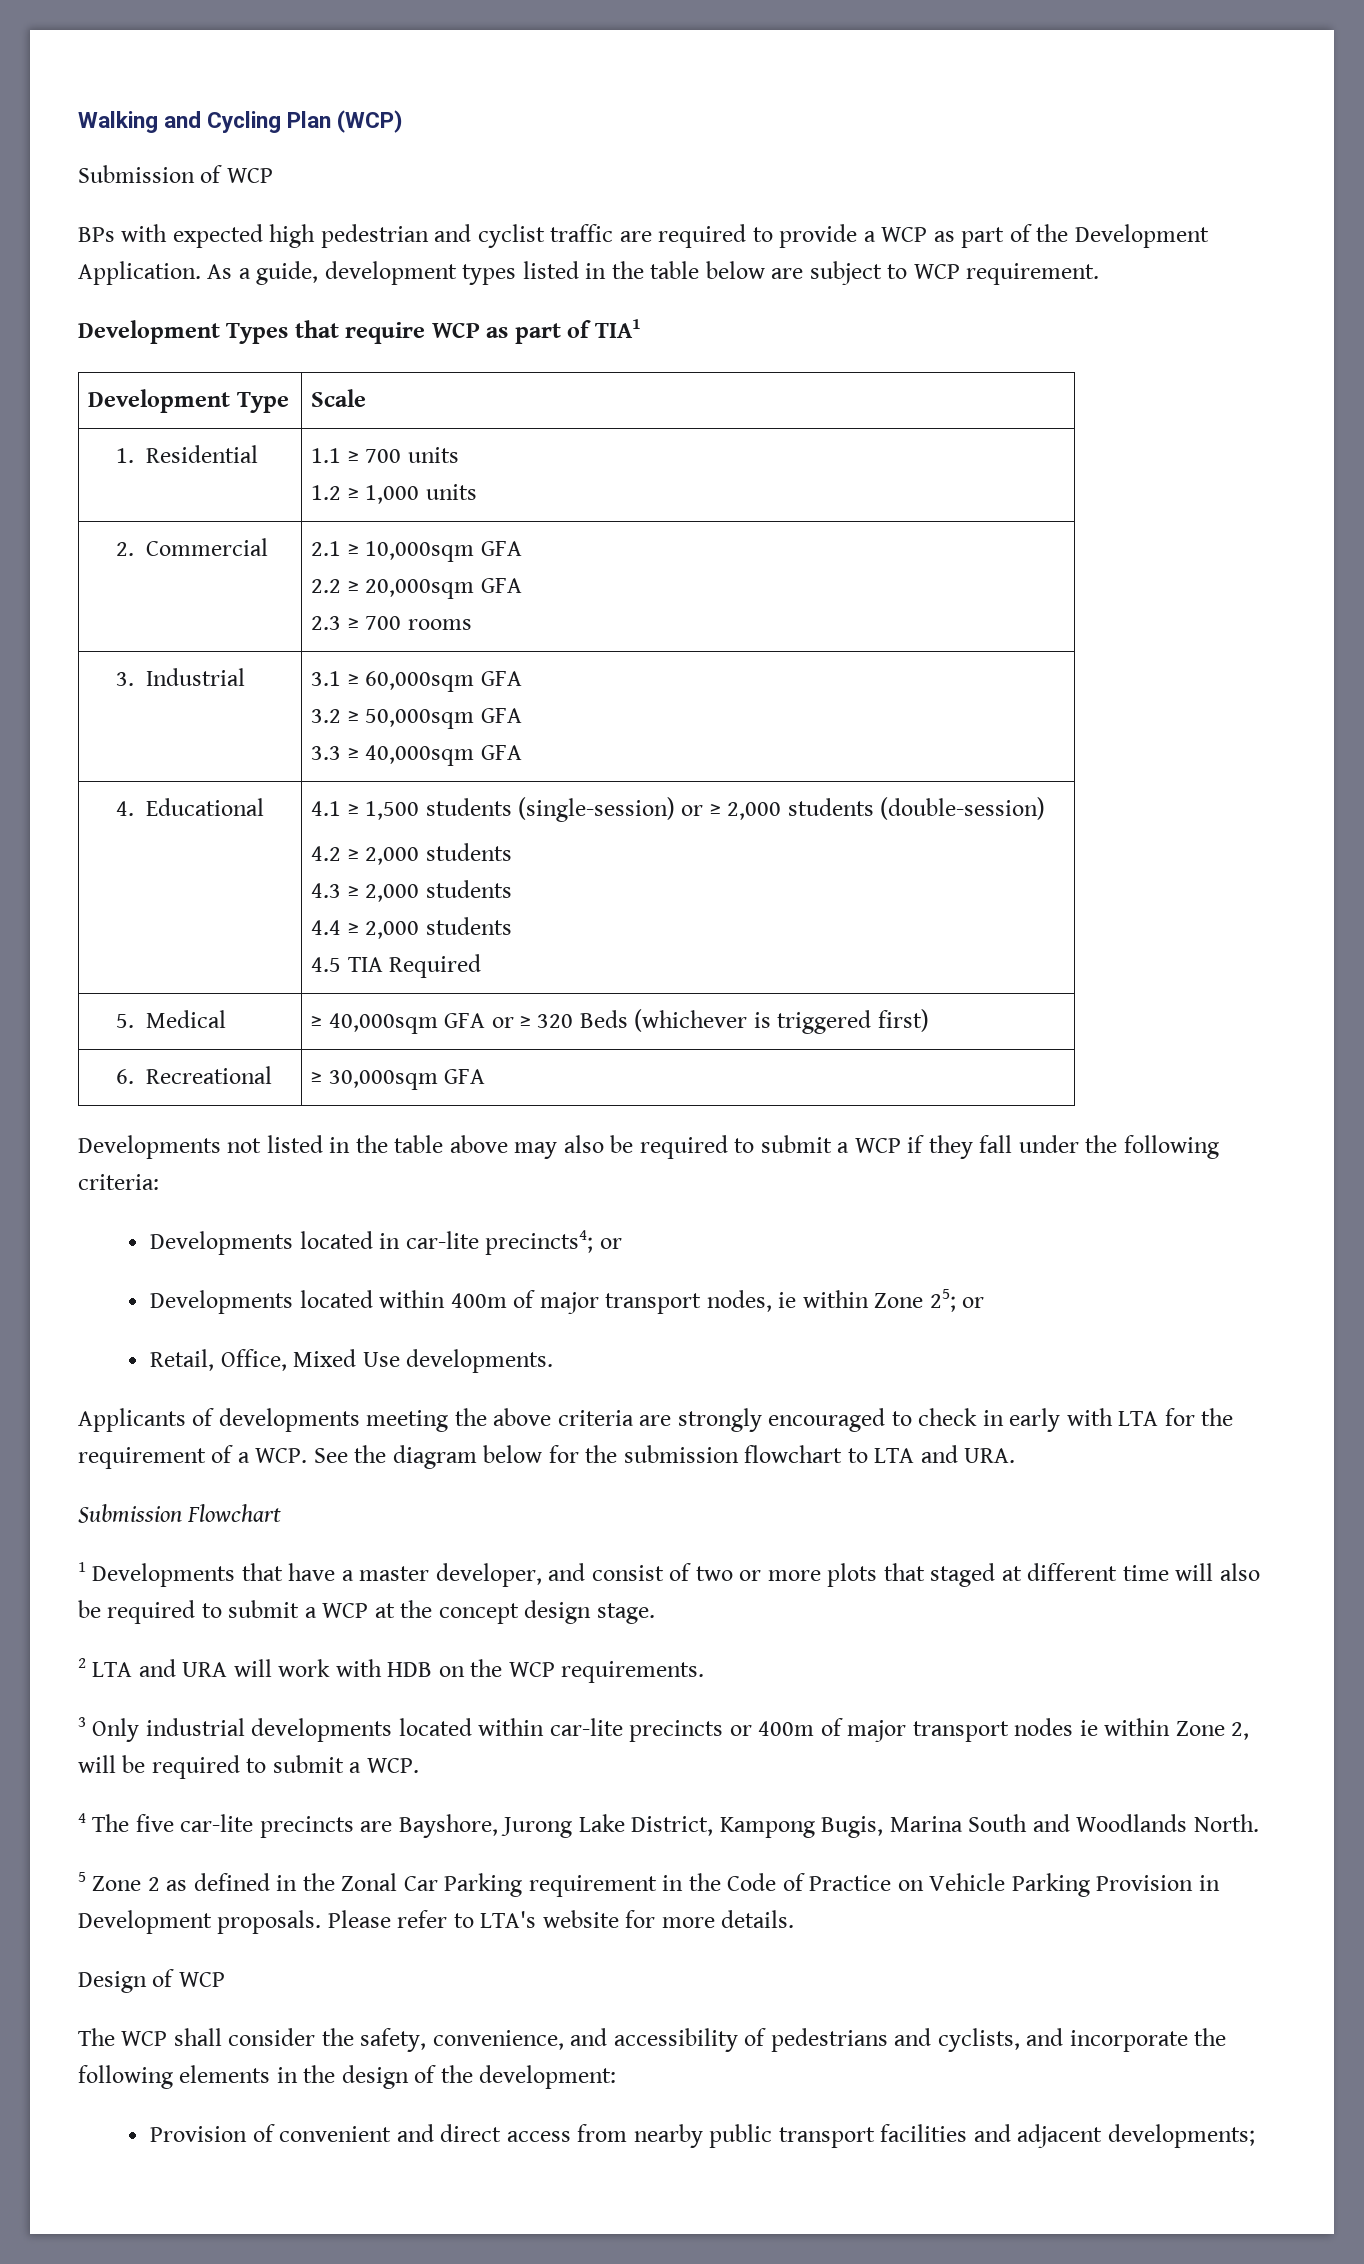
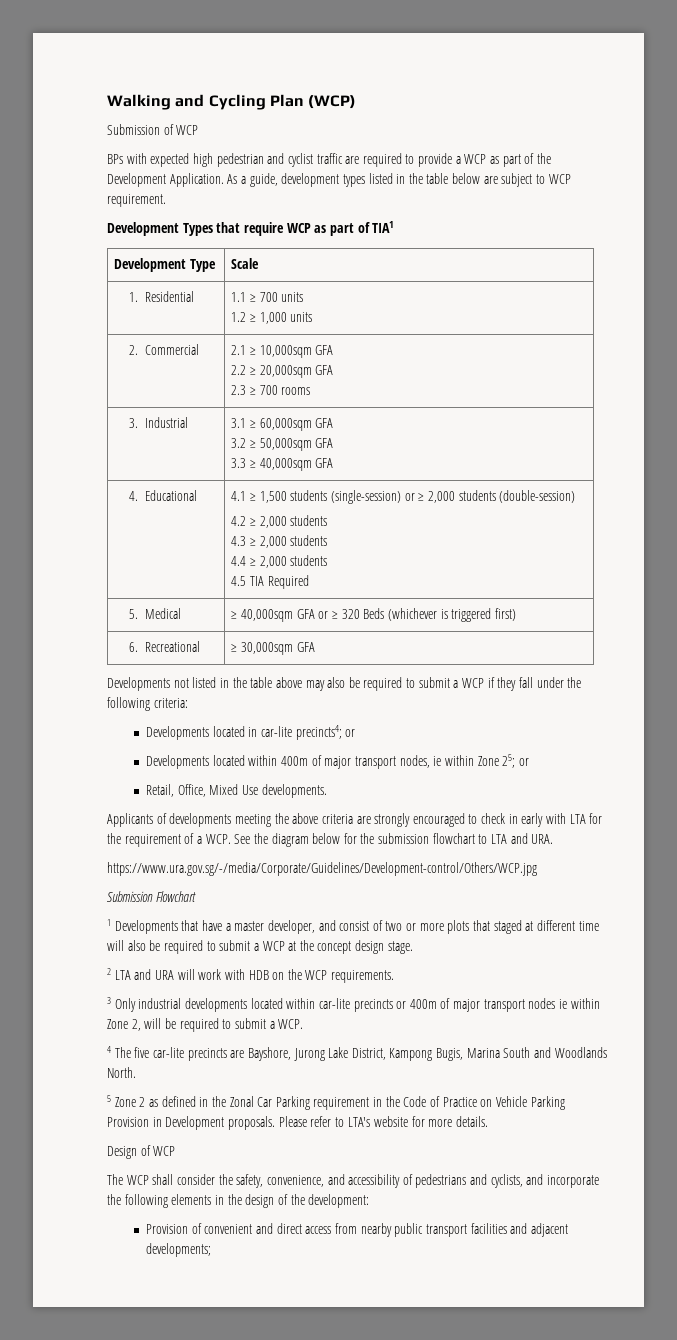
+ https://www.ura.gov.sg/-/media/Corporate/Guidelines/Development-control/Others/WCP.jpg

